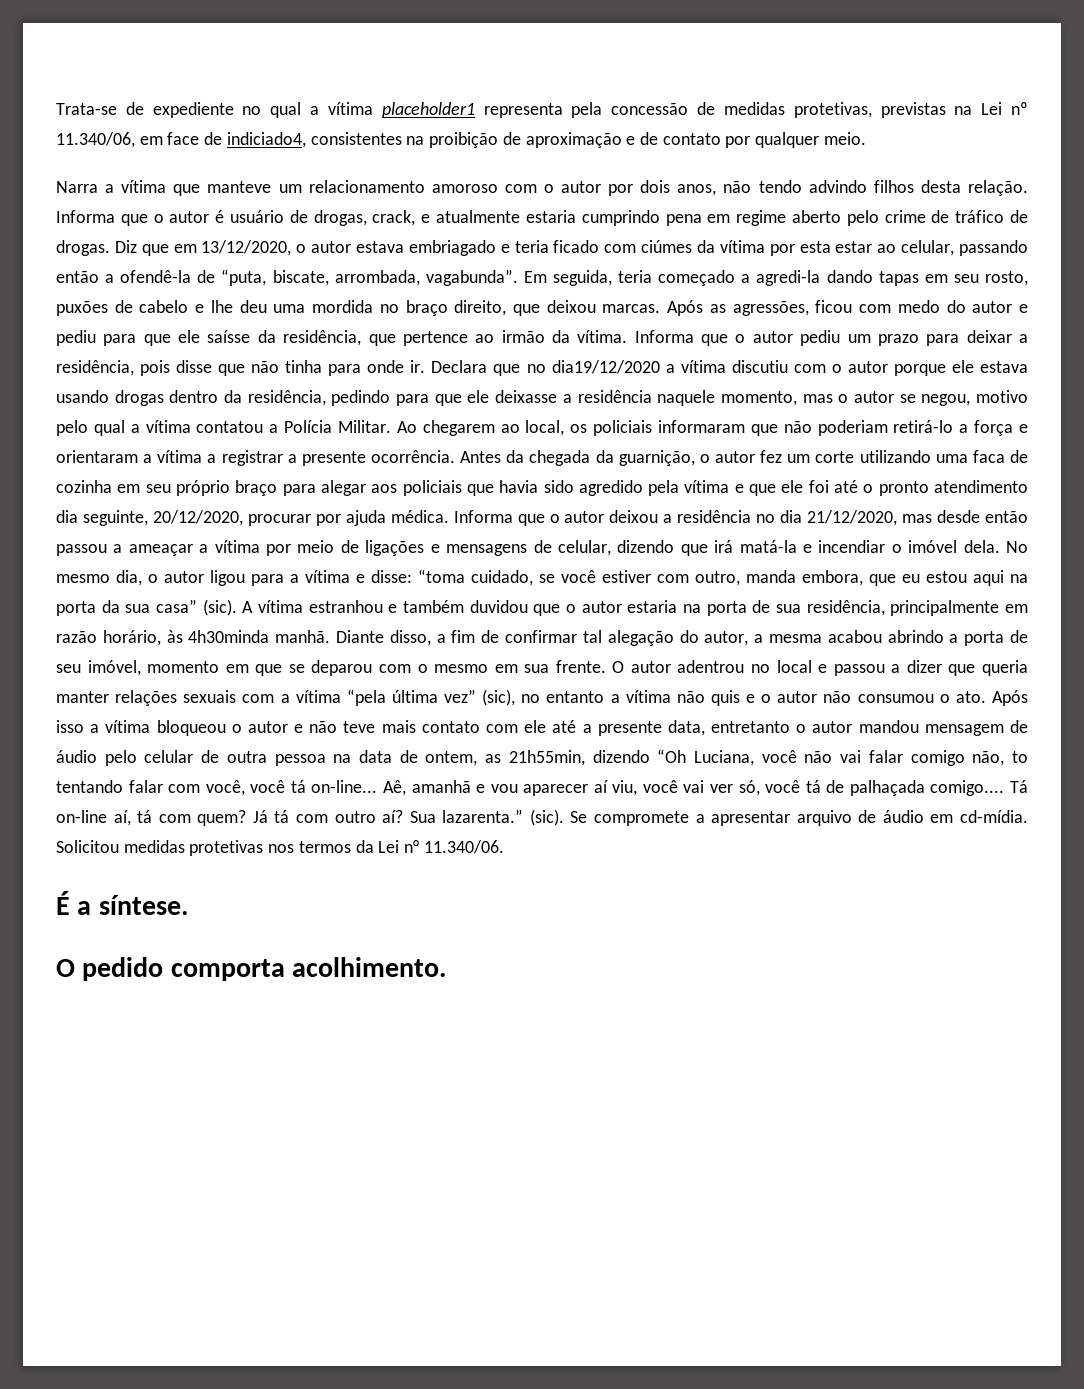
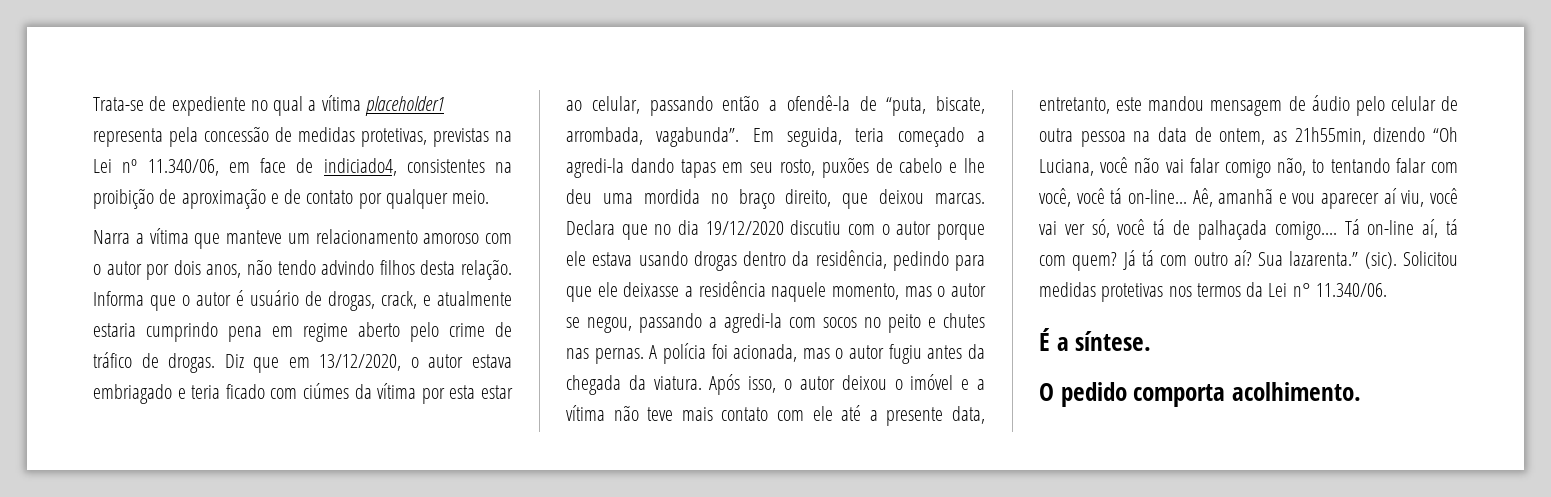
- Após as agressões, ficou com medo do autor e pediu para que ele saísse da residência, que pertence ao irmão da vítima. Informa que o autor pediu um prazo para deixar a residência, pois disse que não tinha para onde ir. Declara que no dia19/12/2020 a vítima discutiu com o autor porque ele estava usando drogas dentro da residência, pedindo para que ele deixasse a residência naquele momento, mas o autor se negou, motivo pelo qual a vítima contatou a Polícia Militar. Ao chegarem ao local, os policiais informaram que não poderiam retirá-lo a força e orientaram a vítima a registrar a presente ocorrência. Antes da chegada da guarnição, o autor fez um corte utilizando uma faca de cozinha em seu próprio braço para alegar aos policiais que havia sido agredido pela vítima e que ele foi até o pronto atendimento dia seguinte, 20/12/2020, procurar por ajuda médica. Informa que o autor deixou a residência no dia 21/12/2020, mas desde então passou a ameaçar a vítima por meio de ligações e mensagens de celular, dizendo que irá matá-la e incendiar o imóvel dela. No mesmo dia, o autor ligou para a vítima e disse: “toma cuidado, se você estiver com outro, manda embora, que eu estou aqui na porta da sua casa” (sic). A vítima estranhou e também duvidou que o autor estaria na porta de sua residência, principalmente em razão horário, às 4h30minda manhã. Diante disso, a fim de confirmar tal alegação do autor, a mesma acabou abrindo a porta de seu imóvel, momento em que se deparou com o mesmo em sua frente. O autor adentrou no local e passou a dizer que queria manter relações sexuais com a vítima “pela última vez” (sic), no entanto a vítima não quis e o autor não consumou o ato. Após isso a vítima bloqueou o autor e não teve mais contato com ele até a presente data, entretanto o autor mandou mensagem de áudio pelo celular de outra pessoa na data de ontem, as 21h55min, dizendo “Oh Luciana, você não vai falar comigo não, to tentando falar com você, você tá on-line...
+ Declara que no dia 19/12/2020 discutiu com o autor porque ele estava usando drogas dentro da residência, pedindo para que ele deixasse a residência naquele momento, mas o autor se negou, passando a agredi-la com socos no peito e chutes nas pernas. A polícia foi acionada, mas o autor fugiu antes da chegada da viatura. Após isso, o autor deixou o imóvel e a vítima não teve mais contato com ele até a presente data, entretanto, este mandou mensagem de áudio pelo celular de outra pessoa na data de ontem, as 21h55min, dizendo “Oh Luciana, você não vai falar comigo não, to tentando falar com você, você tá on-line...
- Se compromete a apresentar arquivo de áudio em cd-mídia.

